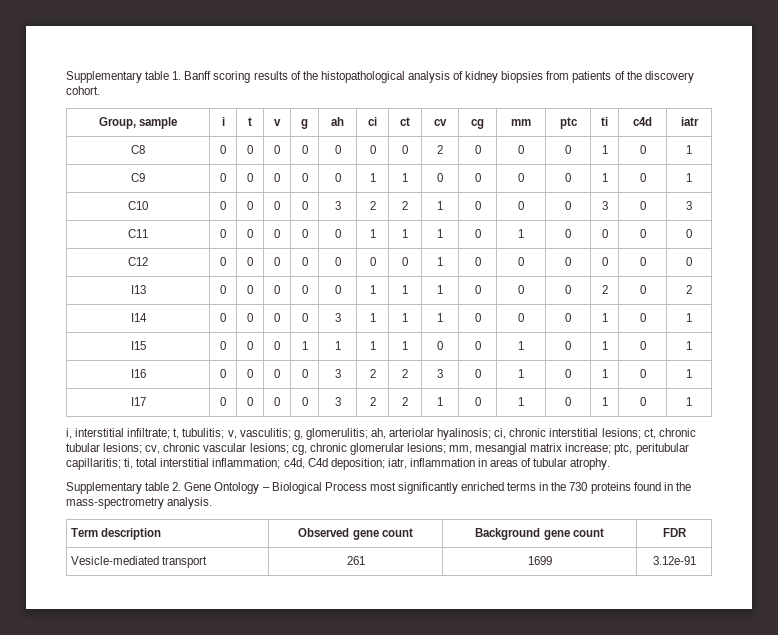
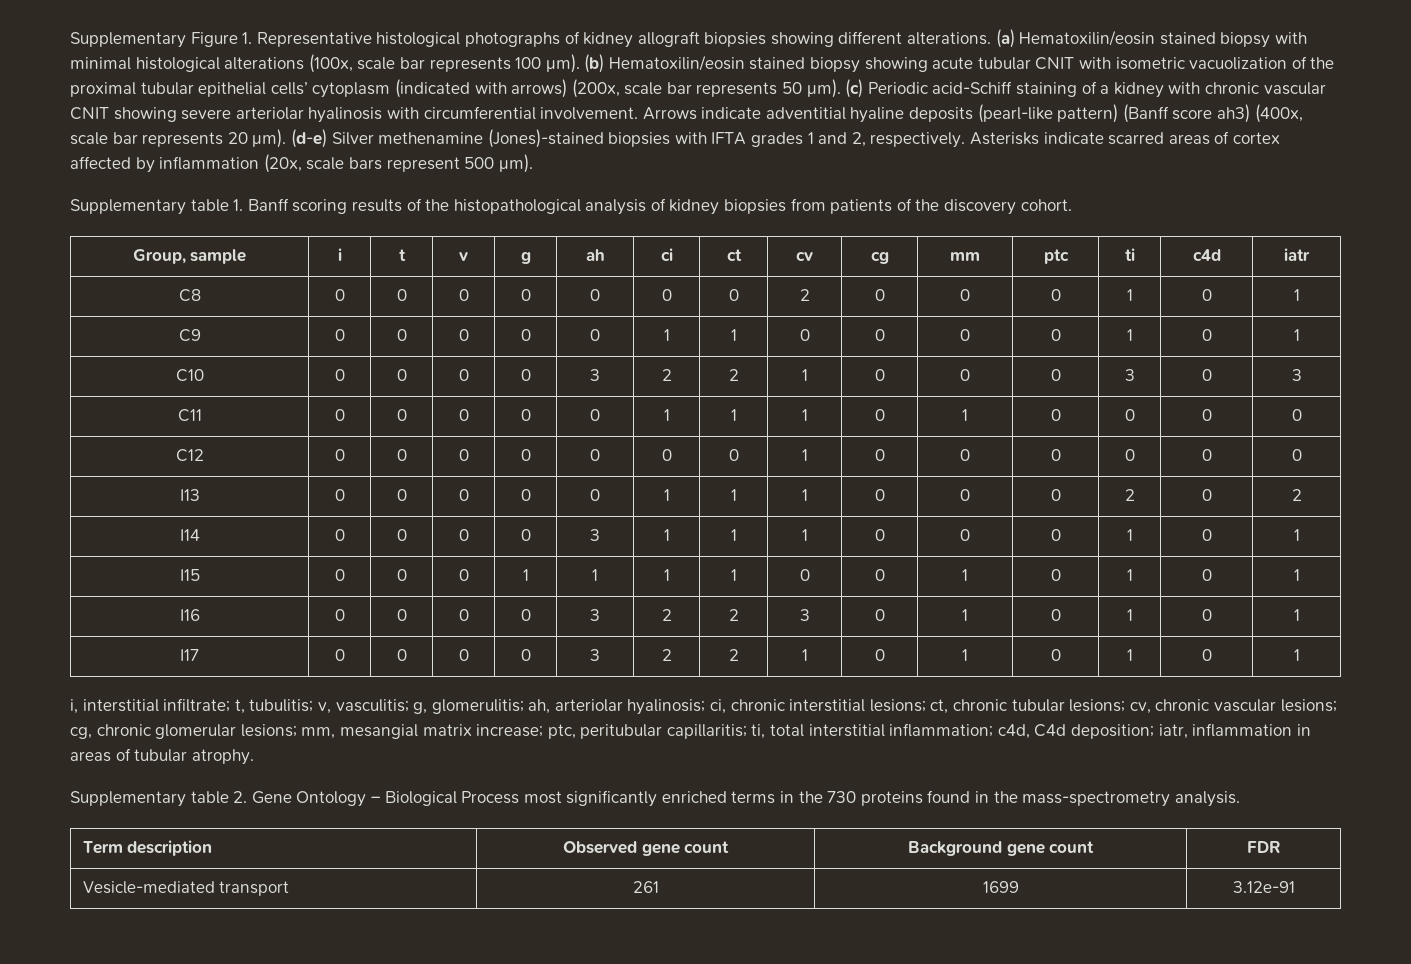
+ Supplementary Figure 1. Representative histological photographs of kidney allograft biopsies showing different alterations. (a) Hematoxilin/eosin stained biopsy with minimal histological alterations (100x, scale bar represents 100 μm). (b) Hematoxilin/eosin stained biopsy showing acute tubular CNIT with isometric vacuolization of the proximal tubular epithelial cells’ cytoplasm (indicated with arrows) (200x, scale bar represents 50 μm). (c) Periodic acid-Schiff staining of a kidney with chronic vascular CNIT showing severe arteriolar hyalinosis with circumferential involvement. Arrows indicate adventitial hyaline deposits (pearl-like pattern) (Banff score ah3) (400x, scale bar represents 20 μm). (d-e) Silver methenamine (Jones)-stained biopsies with IFTA grades 1 and 2, respectively. Asterisks indicate scarred areas of cortex affected by inflammation (20x, scale bars represent 500 μm).

